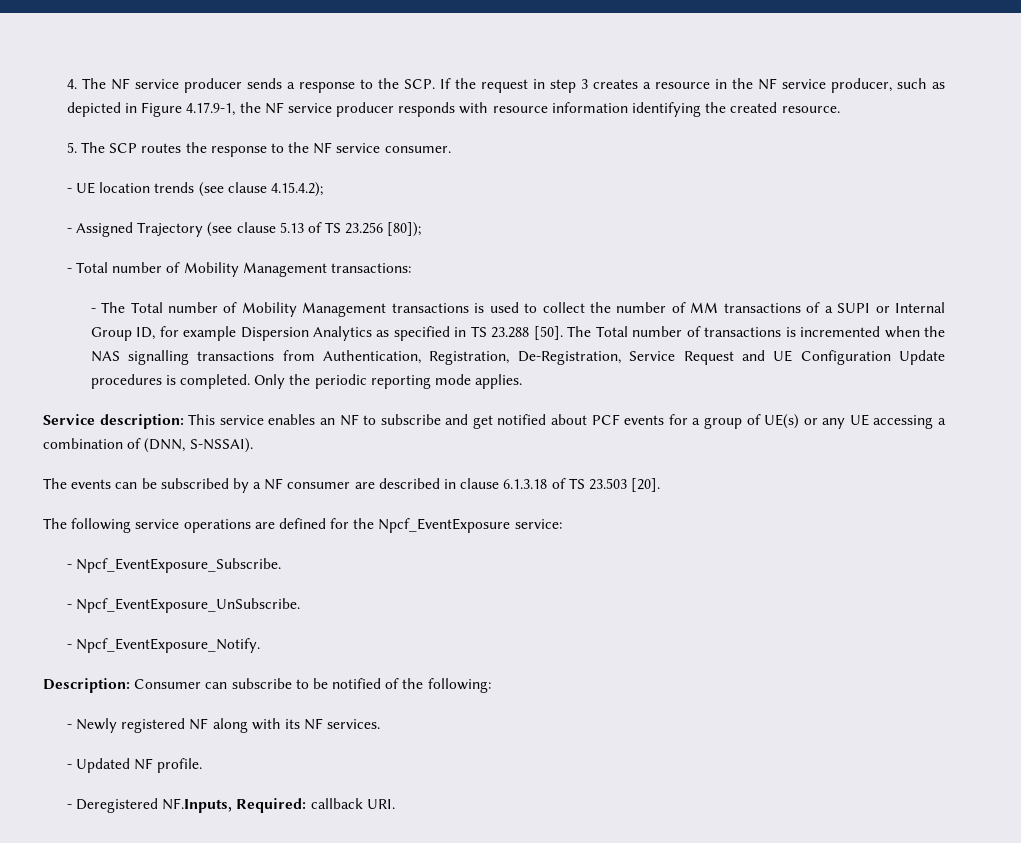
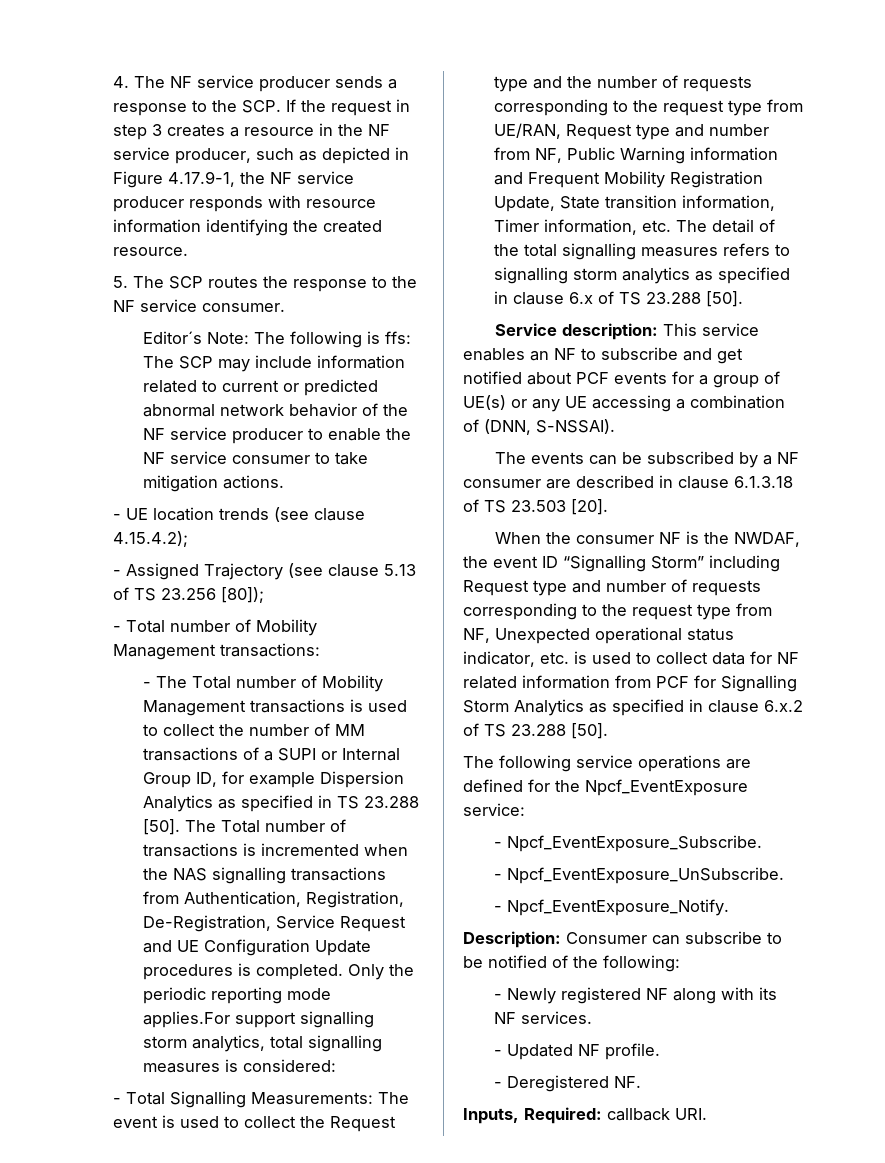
+ Editor´s Note: The following is ffs: The SCP may include information related to current or predicted abnormal network behavior of the NF service producer to enable the NF service consumer to take mitigation actions.
- Only the periodic reporting mode applies.
+ Only the periodic reporting mode applies.For support signalling storm analytics, total signalling measures is considered:
+ - Total Signalling Measurements: The event is used to collect the Request type and the number of requests corresponding to the request type from UE/RAN, Request type and number from NF, Public Warning information and Frequent Mobility Registration Update, State transition information, Timer information, etc. The detail of the total signalling measures refers to signalling storm analytics as specified in clause 6.x of TS 23.288 [50].
+ When the consumer NF is the NWDAF, the event ID “Signalling Storm” including Request type and number of requests corresponding to the request type from NF, Unexpected operational status indicator, etc. is used to collect data for NF related information from PCF for Signalling Storm Analytics as specified in clause 6.x.2 of TS 23.288 [50].
- - Deregistered NF.Inputs, Required: callback URI.
+ - Deregistered NF.
+ Inputs, Required: callback URI.

